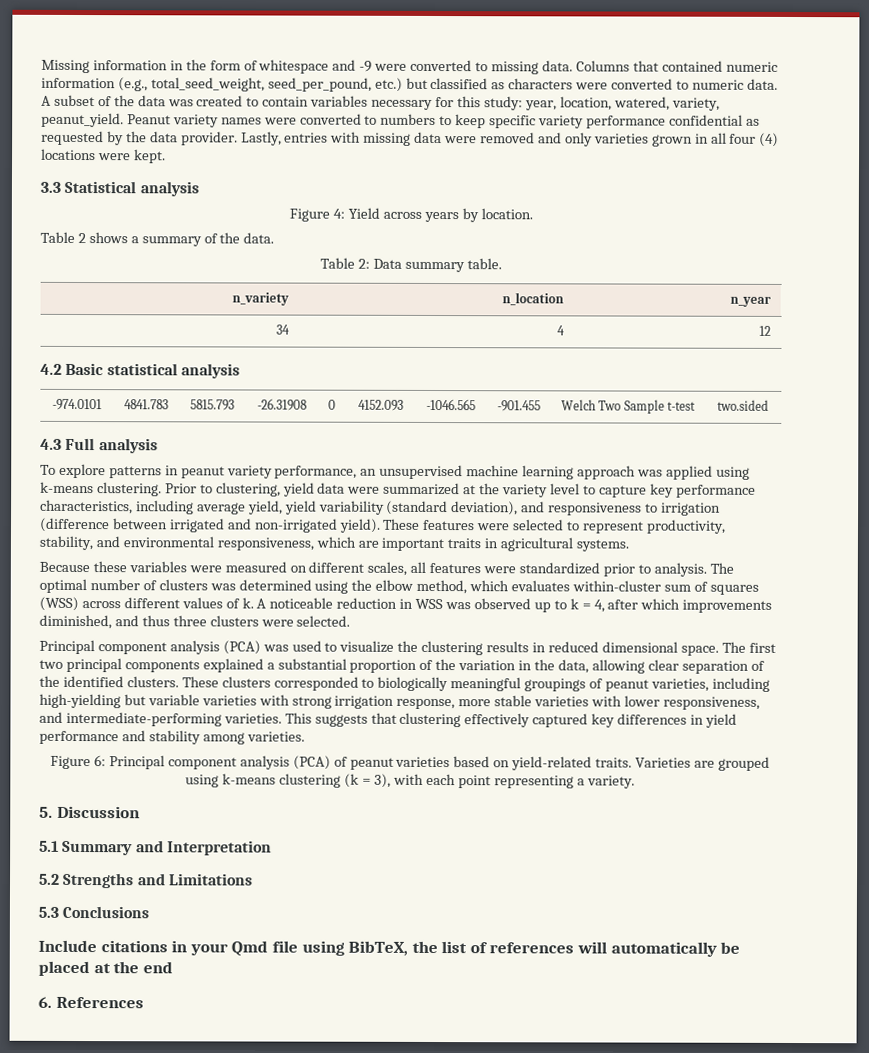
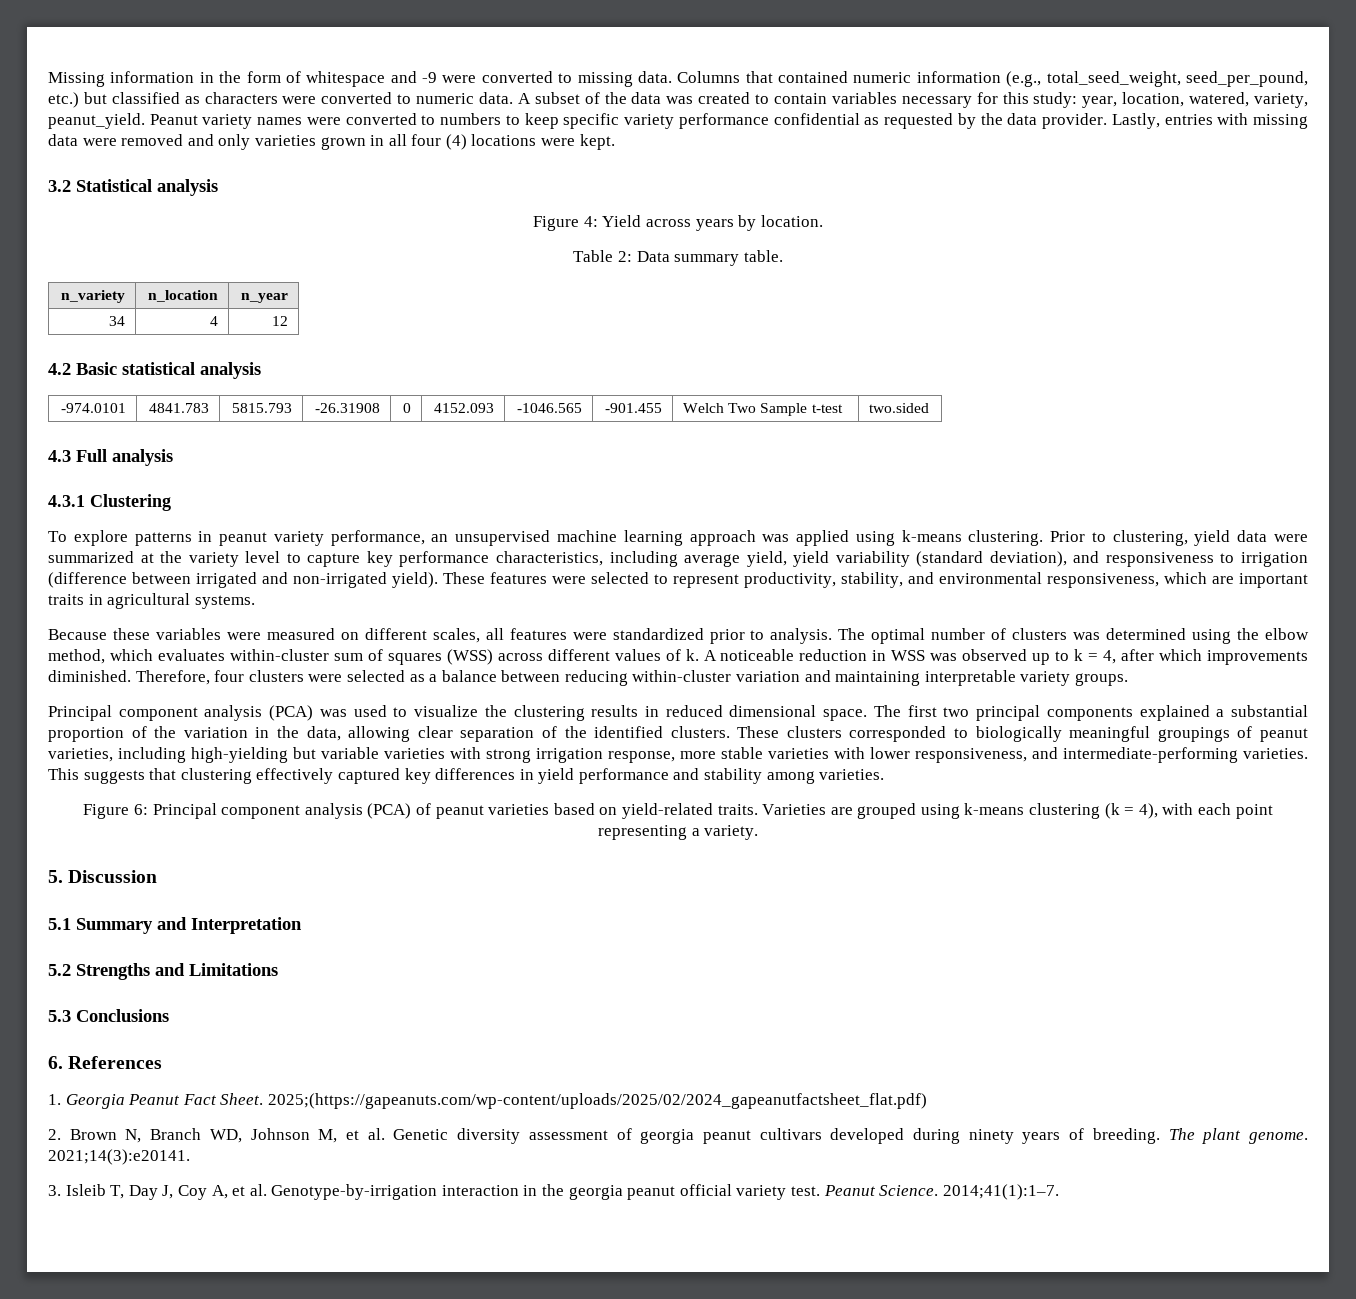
- 3.3 Statistical analysis
+ 3.2 Statistical analysis
- Table 2 shows a summary of the data.
+ 4.3.1 Clustering
- A noticeable reduction in WSS was observed up to k = 4, after which improvements diminished, and thus three clusters were selected.
+ A noticeable reduction in WSS was observed up to k = 4, after which improvements diminished. Therefore, four clusters were selected as a balance between reducing within-cluster variation and maintaining interpretable variety groups.
- Varieties are grouped using k-means clustering (k = 3), with each point representing a variety.
+ Varieties are grouped using k-means clustering (k = 4), with each point representing a variety.
- Include citations in your Qmd file using BibTeX, the list of references will automatically be placed at the end
  6. References
+ 1. Georgia Peanut Fact Sheet. 2025;(https://gapeanuts.com/wp-content/uploads/2025/02/2024_gapeanutfactsheet_flat.pdf)
+ 2. Brown N, Branch WD, Johnson M, et al. Genetic diversity assessment of georgia peanut cultivars developed during ninety years of breeding. The plant genome. 2021;14(3):e20141.
+ 3. Isleib T, Day J, Coy A, et al. Genotype-by-irrigation interaction in the georgia peanut official variety test. Peanut Science. 2014;41(1):1–7.

